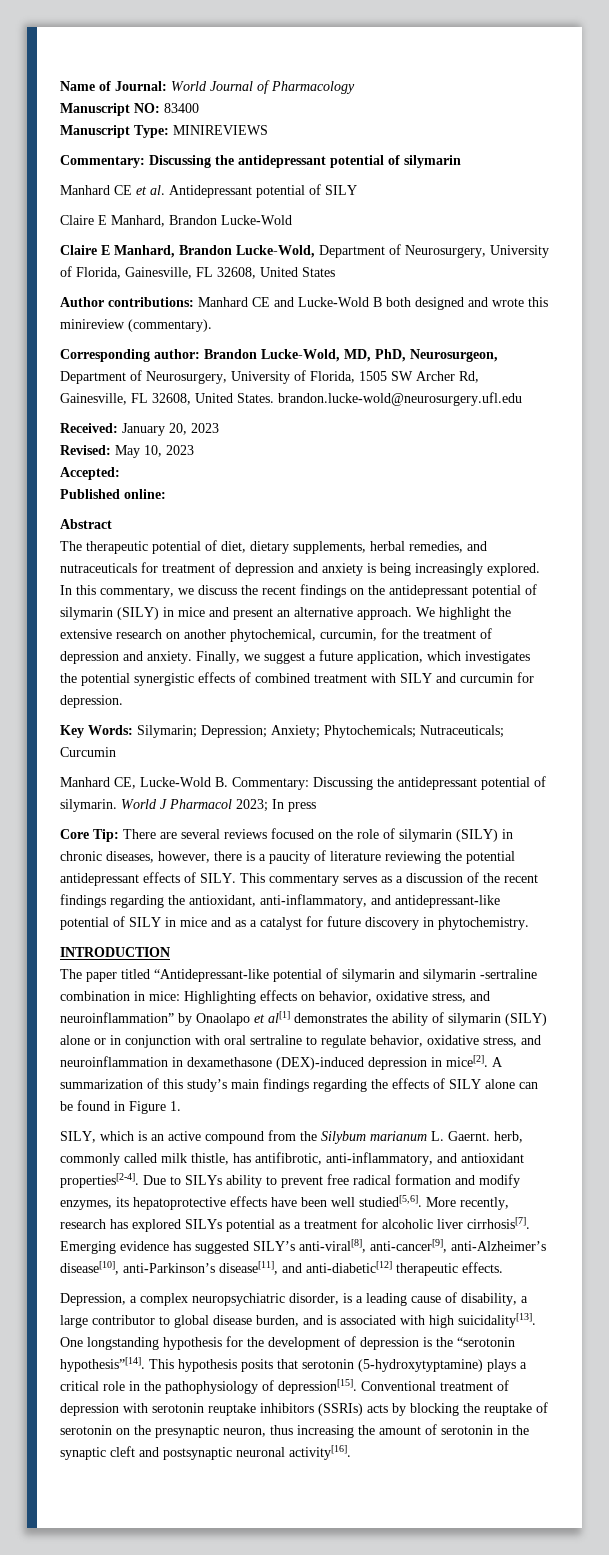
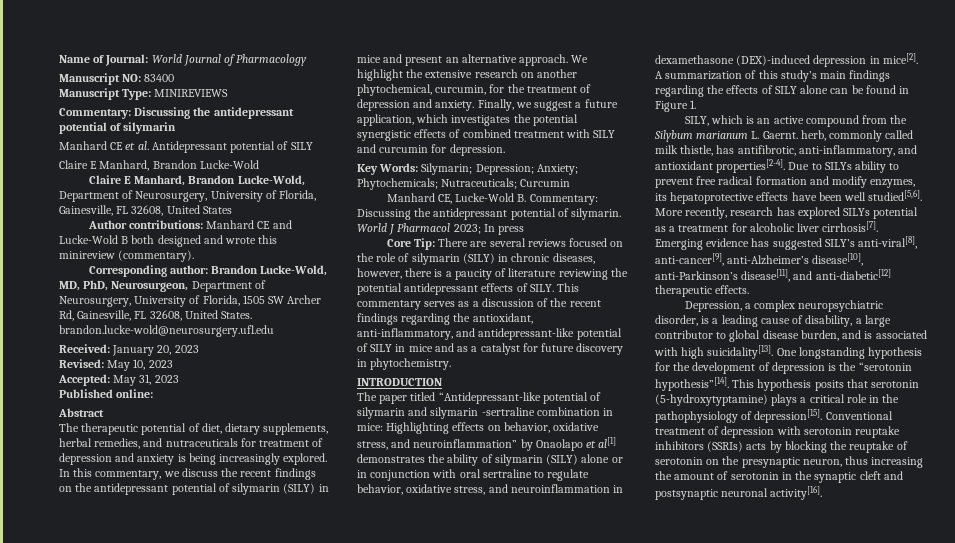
- Accepted:
+ Accepted: May 31, 2023

